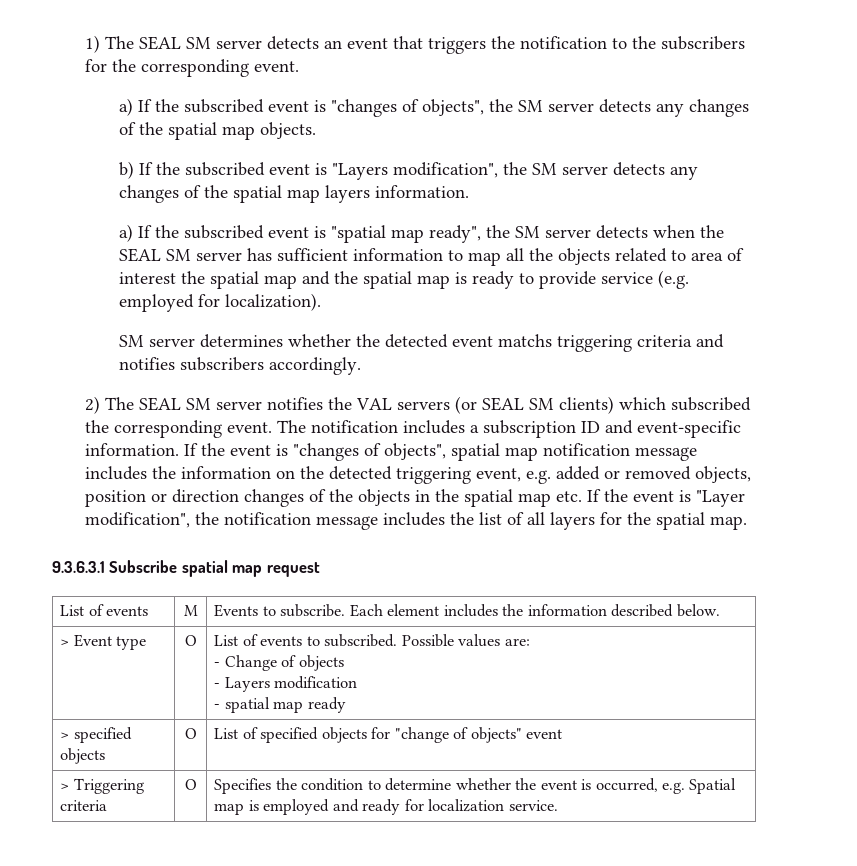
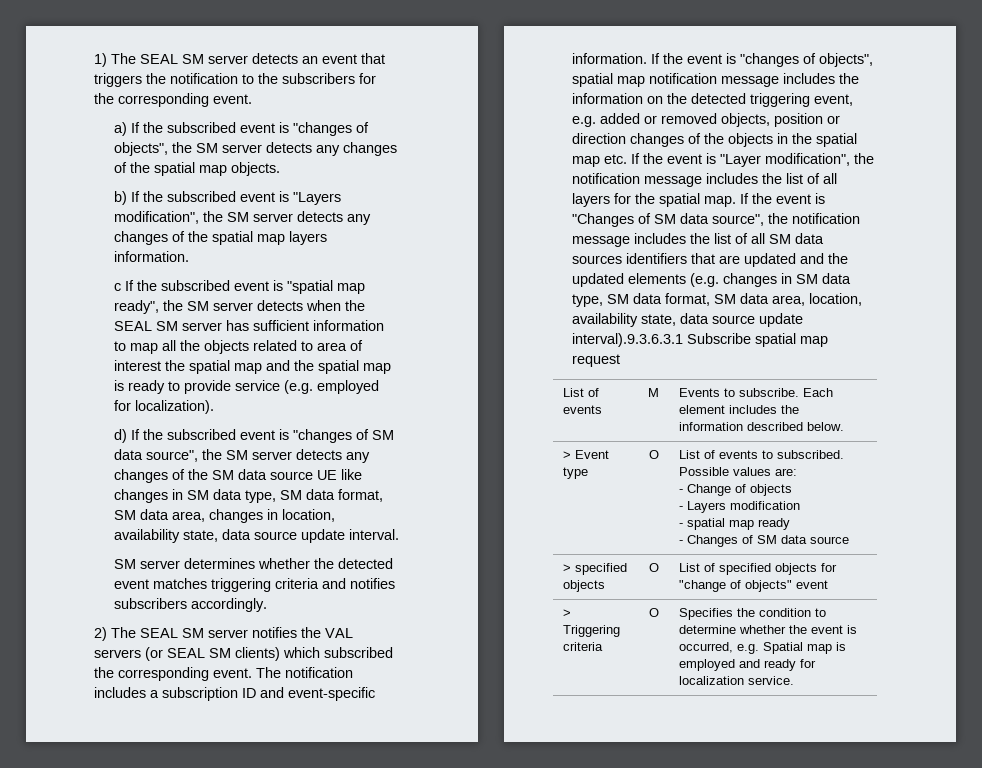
- a) If the subscribed event is "spatial map ready", the SM server detects when the SEAL SM server has sufficient information to map all the objects related to area of interest the spatial map and the spatial map is ready to provide service (e.g. employed for localization).
+ c If the subscribed event is "spatial map ready", the SM server detects when the SEAL SM server has sufficient information to map all the objects related to area of interest the spatial map and the spatial map is ready to provide service (e.g. employed for localization).
+ d) If the subscribed event is "changes of SM data source", the SM server detects any changes of the SM data source UE like changes in SM data type, SM data format, SM data area, changes in location, availability state, data source update interval.
- SM server determines whether the detected event matchs triggering criteria and notifies subscribers accordingly.
+ SM server determines whether the detected event matches triggering criteria and notifies subscribers accordingly.
- If the event is "changes of objects", spatial map notification message includes the information on the detected triggering event, e.g. added or removed objects, position or direction changes of the objects in the spatial map etc. If the event is "Layer modification", the notification message includes the list of all layers for the spatial map.
- 9.3.6.3.1 Subscribe spatial map request
+ If the event is "changes of objects", spatial map notification message includes the information on the detected triggering event, e.g. added or removed objects, position or direction changes of the objects in the spatial map etc. If the event is "Layer modification", the notification message includes the list of all layers for the spatial map. If the event is "Changes of SM data source", the notification message includes the list of all SM data sources identifiers that are updated and the updated elements (e.g. changes in SM data type, SM data format, SM data area, location, availability state, data source update interval).9.3.6.3.1 Subscribe spatial map request
  > Event type | O | List of events to subscribed. Possible values are:
  - Change of objects
  - Layers modification
  - spatial map ready
+ - Changes of SM data source

